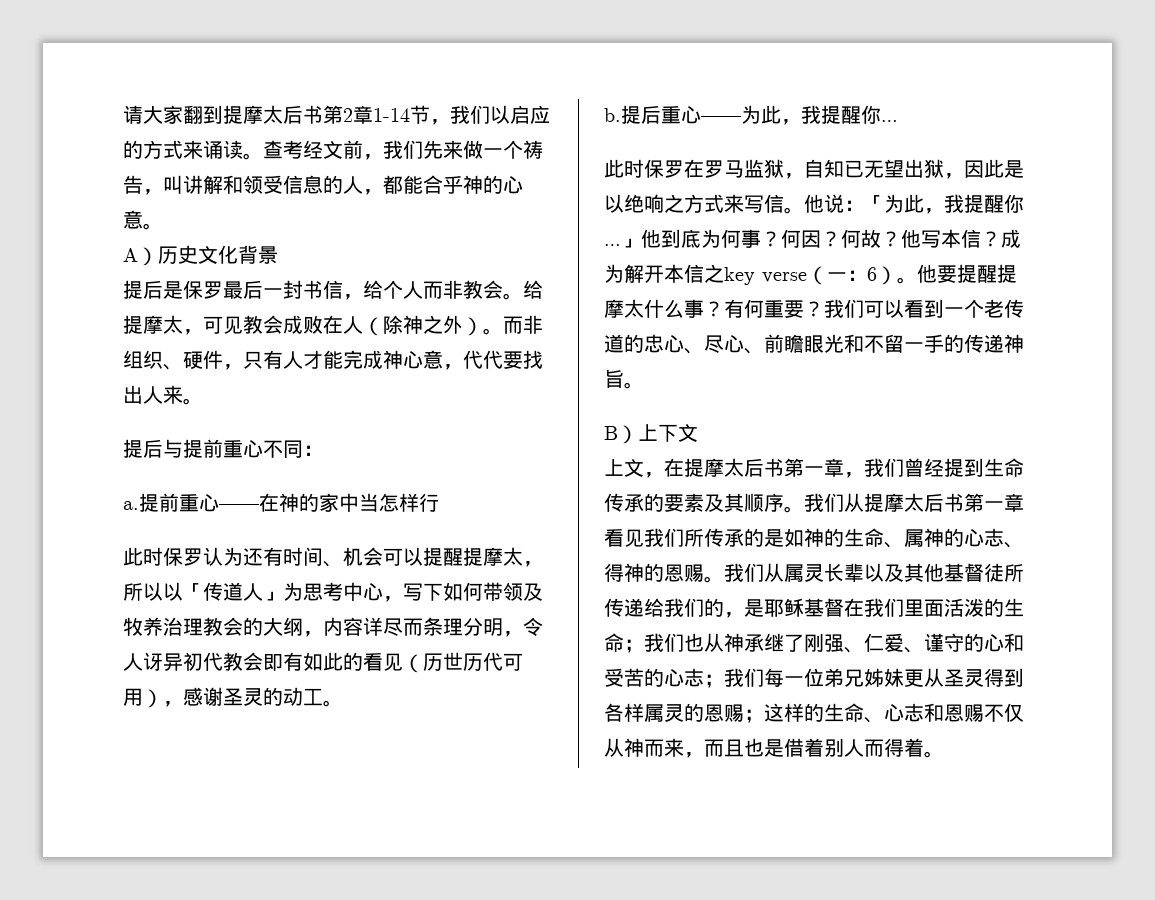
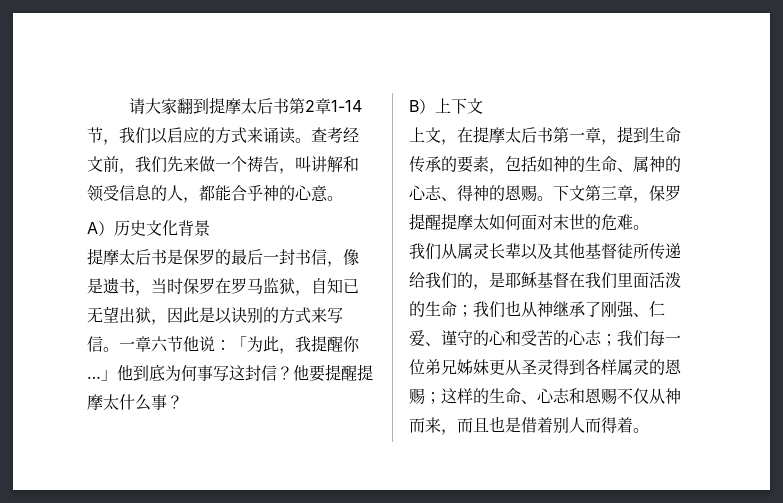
- 提后是保罗最后一封书信，给个人而非教会。给提摩太，可见教会成败在人（除神之外）。而非组织、硬件，只有人才能完成神心意，代代要找出人来。
- 提后与提前重心不同：
- a.提前重心——在神的家中当怎样行
- 此时保罗认为还有时间、机会可以提醒提摩太，所以以「传道人」为思考中心，写下如何带领及牧养治理教会的大纲，内容详尽而条理分明，令人讶异初代教会即有如此的看见（历世历代可用），感谢圣灵的动工。
- b.提后重心——为此，我提醒你…
- 此时保罗在罗马监狱，自知已无望出狱，因此是以绝响之方式来写信。
+ 提摩太后书是保罗的最后一封书信，像是遗书，当时保罗在罗马监狱，自知已无望出狱，因此是以诀别的方式来写信。
- 他说：「为此，我提醒你…」他到底为何事？何因？何故？他写本信？成为解开本信之key verse（一：6）。
+ 一章六节他说：「为此，我提醒你…」他到底为何事写这封信？
- 有何重要？我们可以看到一个老传道的忠心、尽心、前瞻眼光和不留一手的传递神旨。
- 上文，在提摩太后书第一章，我们曾经提到生命传承的要素及其顺序。我们从提摩太后书第一章看见我们所传承的是如神的生命、属神的心志、得神的恩赐。我们从属灵长辈以及其他基督徒所传递给我们的，是耶稣基督在我们里面活泼的生命；我们也从神承继了刚强、仁爱、谨守的心和受苦的心志；我们每一位弟兄姊妹更从圣灵得到各样属灵的恩赐；这样的生命、心志和恩赐不仅从神而来，而且也是借着别人而得着。
+ 上文，在提摩太后书第一章，提到生命传承的要素，包括如神的生命、属神的心志、得神的恩赐。下文第三章，保罗提醒提摩太如何面对末世的危难。
+ 我们从属灵长辈以及其他基督徒所传递给我们的，是耶稣基督在我们里面活泼的生命；我们也从神继承了刚强、仁爱、谨守的心和受苦的心志；我们每一位弟兄姊妹更从圣灵得到各样属灵的恩赐；这样的生命、心志和恩赐不仅从神而来，而且也是借着别人而得着。

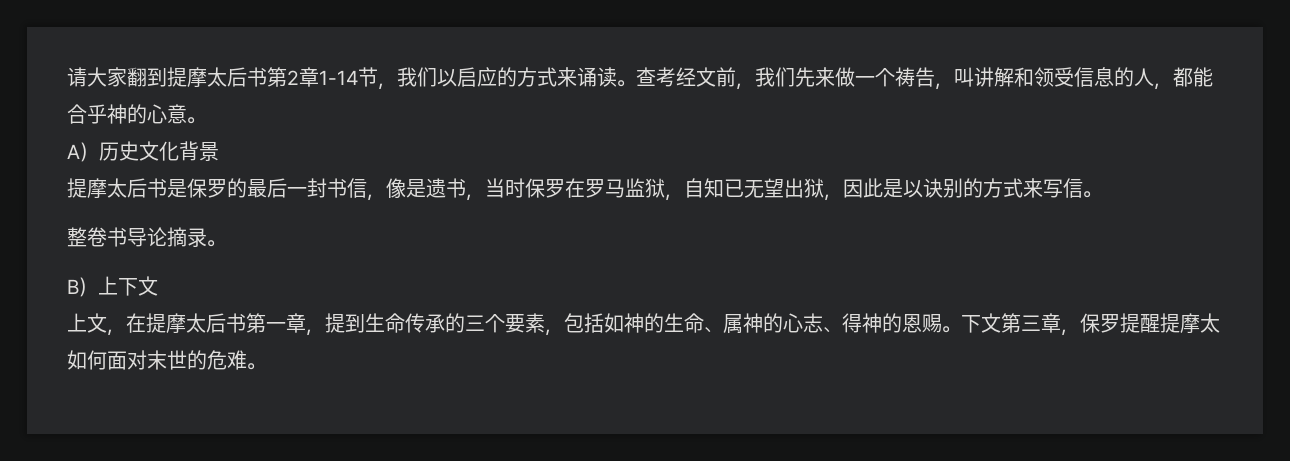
- 提摩太后书是保罗的最后一封书信，像是遗书，当时保罗在罗马监狱，自知已无望出狱，因此是以诀别的方式来写信。一章六节他说：「为此，我提醒你…」他到底为何事写这封信？他要提醒提摩太什么事？
+ 提摩太后书是保罗的最后一封书信，像是遗书，当时保罗在罗马监狱，自知已无望出狱，因此是以诀别的方式来写信。
+ 整卷书导论摘录。
- 上文，在提摩太后书第一章，提到生命传承的要素，包括如神的生命、属神的心志、得神的恩赐。
+ 上文，在提摩太后书第一章，提到生命传承的三个要素，包括如神的生命、属神的心志、得神的恩赐。
- 我们从属灵长辈以及其他基督徒所传递给我们的，是耶稣基督在我们里面活泼的生命；我们也从神继承了刚强、仁爱、谨守的心和受苦的心志；我们每一位弟兄姊妹更从圣灵得到各样属灵的恩赐；这样的生命、心志和恩赐不仅从神而来，而且也是借着别人而得着。

